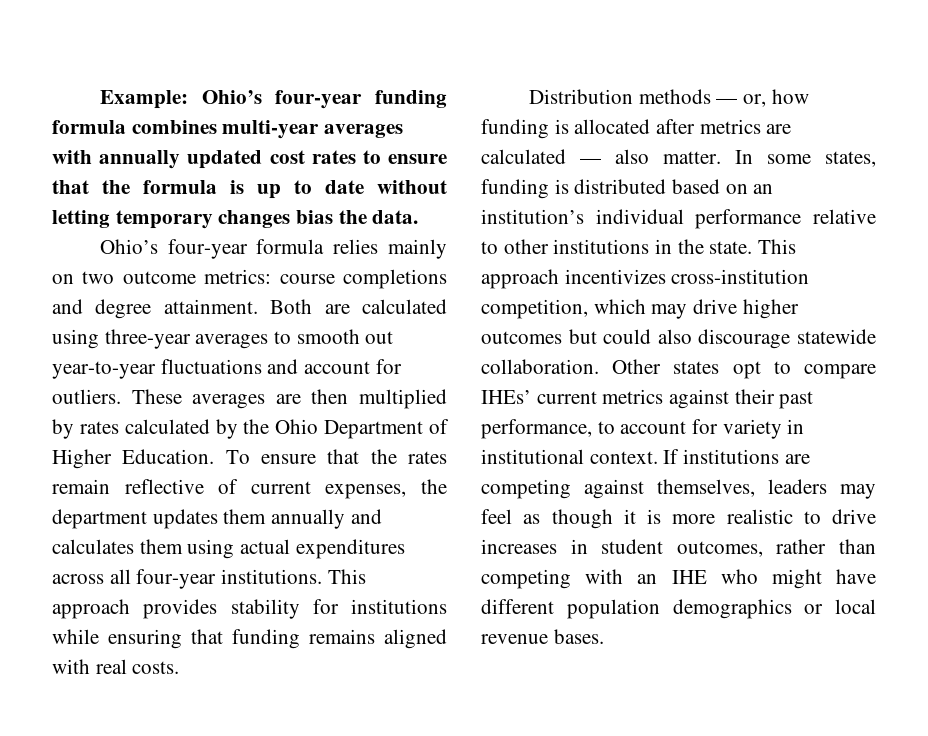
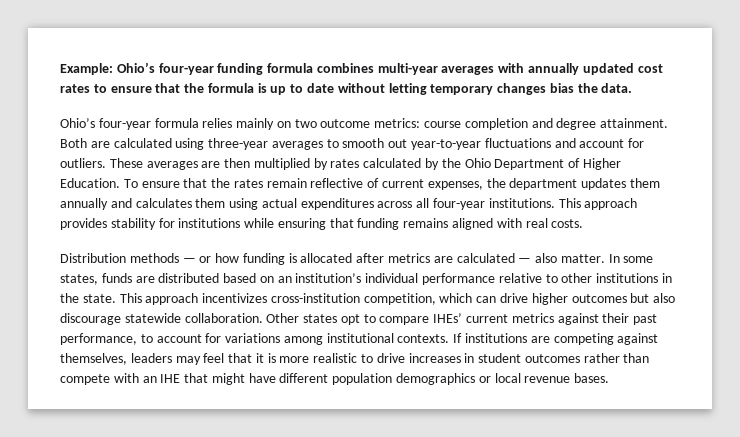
- Ohio’s four-year formula relies mainly on two outcome metrics: course completions and degree attainment.
+ Ohio’s four-year formula relies mainly on two outcome metrics: course completion and degree attainment.
- Distribution methods — or, how funding is allocated after metrics are calculated — also matter.
+ Distribution methods — or how funding is allocated after metrics are calculated — also matter.
- In some states, funding is distributed based on an institution’s individual performance relative to other institutions in the state.
+ In some states, funds are distributed based on an institution’s individual performance relative to other institutions in the state.
- This approach incentivizes cross-institution competition, which may drive higher outcomes but could also discourage statewide collaboration.
+ This approach incentivizes cross-institution competition, which can drive higher outcomes but also discourage statewide collaboration.
- Other states opt to compare IHEs’ current metrics against their past performance, to account for variety in institutional context.
+ Other states opt to compare IHEs’ current metrics against their past performance, to account for variations among institutional contexts.
- If institutions are competing against themselves, leaders may feel as though it is more realistic to drive increases in student outcomes, rather than competing with an IHE who might have different population demographics or local revenue bases.
+ If institutions are competing against themselves, leaders may feel that it is more realistic to drive increases in student outcomes rather than compete with an IHE that might have different population demographics or local revenue bases.

